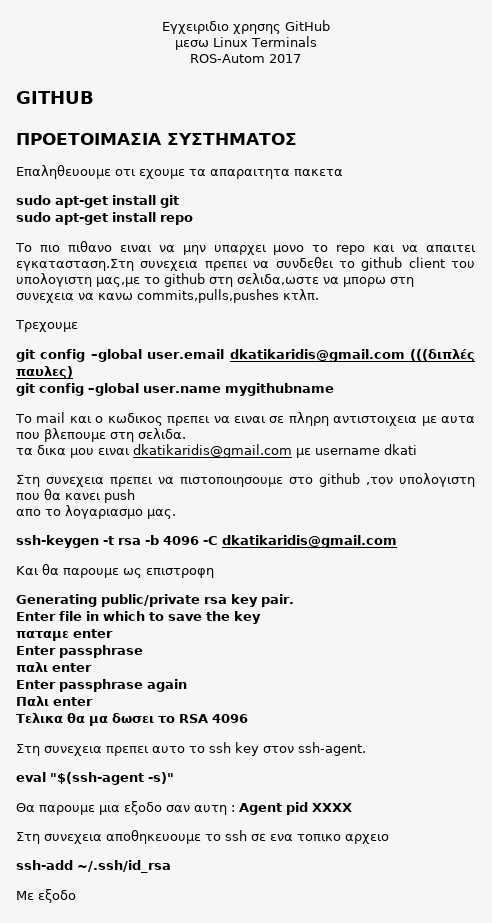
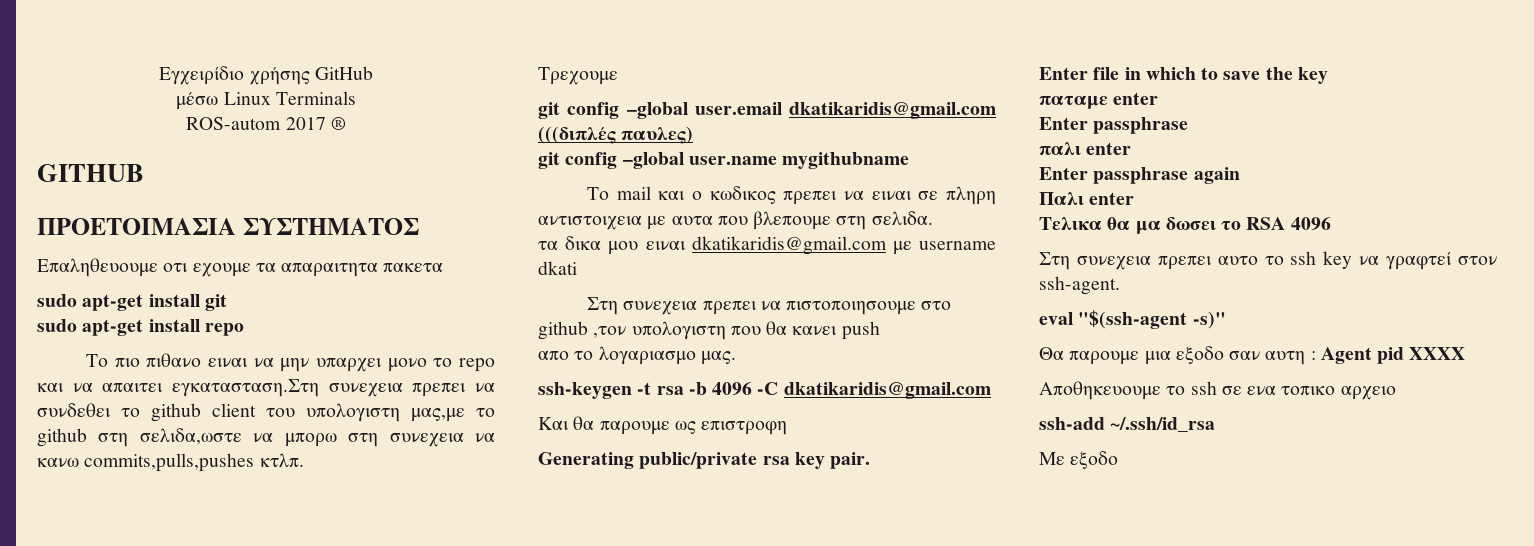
- Εγχειριδιο χρησης GitHub
+ Εγχειρίδιο χρήσης GitHub
- μεσω Linux Terminals
+ μέσω Linux Terminals
- ROS-Autom 2017
+ ROS-autom 2017 ®
- Στη συνεχεια πρεπει αυτο το ssh key στον ssh-agent.
+ Στη συνεχεια πρεπει αυτο το ssh key να γραφτεί στον ssh-agent.
- Στη συνεχεια αποθηκευουμε το ssh σε ενα τοπικο αρχειο
+ Αποθηκευουμε το ssh σε ενα τοπικο αρχειο

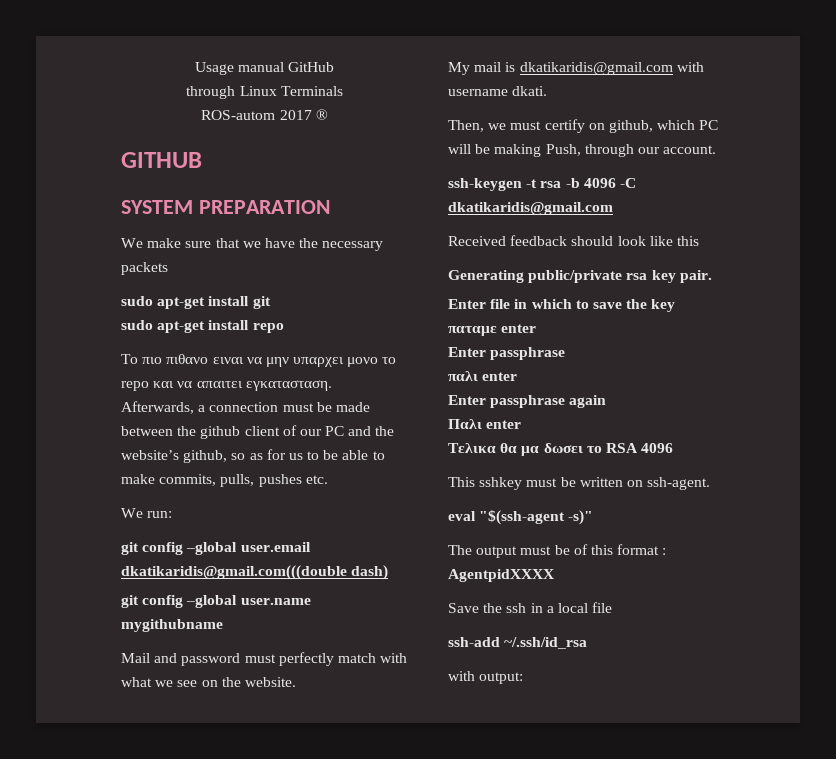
- Εγχειρίδιο χρήσης GitHub
+ Usage manual GitHub
- μέσω Linux Terminals
+ through Linux Terminals
- ΠΡΟΕΤΟΙΜΑΣΙΑ ΣΥΣΤΗΜΑΤΟΣ
- Επαληθευουμε οτι εχουμε τα απαραιτητα πακετα
+ SYSTEM PREPARATION
+ We make sure that we have the necessary packets
- Το πιο πιθανο ειναι να μην υπαρχει μονο το repo και να απαιτει εγκατασταση.Στη συνεχεια πρεπει να συνδεθει το github client του υπολογιστη μας,με το github στη σελιδα,ωστε να μπορω στη συνεχεια να κανω commits,pulls,pushes κτλπ.
- Τρεχουμε
+ Το πιο πιθανο ειναι να μην υπαρχει μονο το repo και να απαιτει εγκατασταση. Afterwards, a connection must be made between the github client of our PC and the website’s github, so as for us to be able to make commits, pulls, pushes etc.
+ We run:
- git config –global user.email dkatikaridis@gmail.com (((διπλές παυλες)
+ git config –global user.email dkatikaridis@gmail.com(((double dash)
- Tο mail και ο κωδικος πρεπει να ειναι σε πληρη αντιστοιχεια με αυτα που βλεπουμε στη σελιδα.
- τα δικα μου ειναι dkatikaridis@gmail.com με username dkati
- Στη συνεχεια πρεπει να πιστοποιησουμε στο github ,τον υπολογιστη που θα κανει push
- απο το λογαριασμο μας.
+ Mail and password must perfectly match with what we see on the website.
+ My mail is dkatikaridis@gmail.com with username dkati.
+ Then, we must certify on github, which PC will be making Push, through our account.
- Και θα παρουμε ως επιστροφη
+ Received feedback should look like this
- Στη συνεχεια πρεπει αυτο το ssh key να γραφτεί στον ssh-agent.
+ This sshkey must be written on ssh-agent.
  eval "$(ssh-agent -s)"
- Θα παρουμε μια εξοδο σαν αυτη : Agent pid XXXX
- Αποθηκευουμε το ssh σε ενα τοπικο αρχειο
+ The output must be of this format : AgentpidXXXX
+ Save the ssh in a local file
- Με εξοδο
+ with output:

